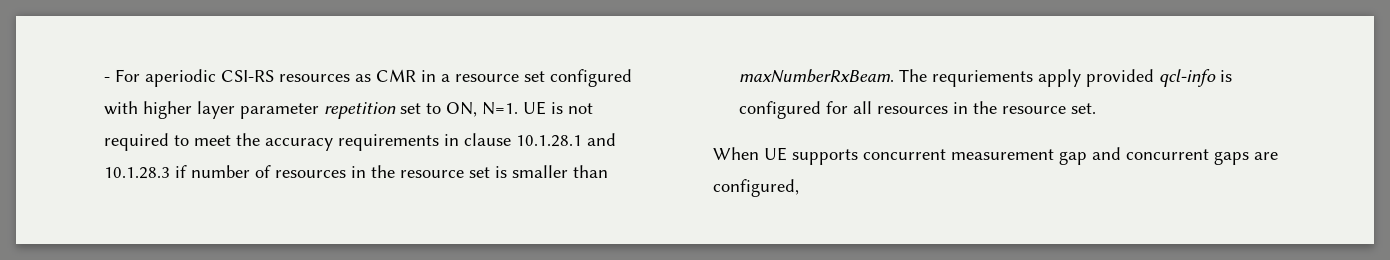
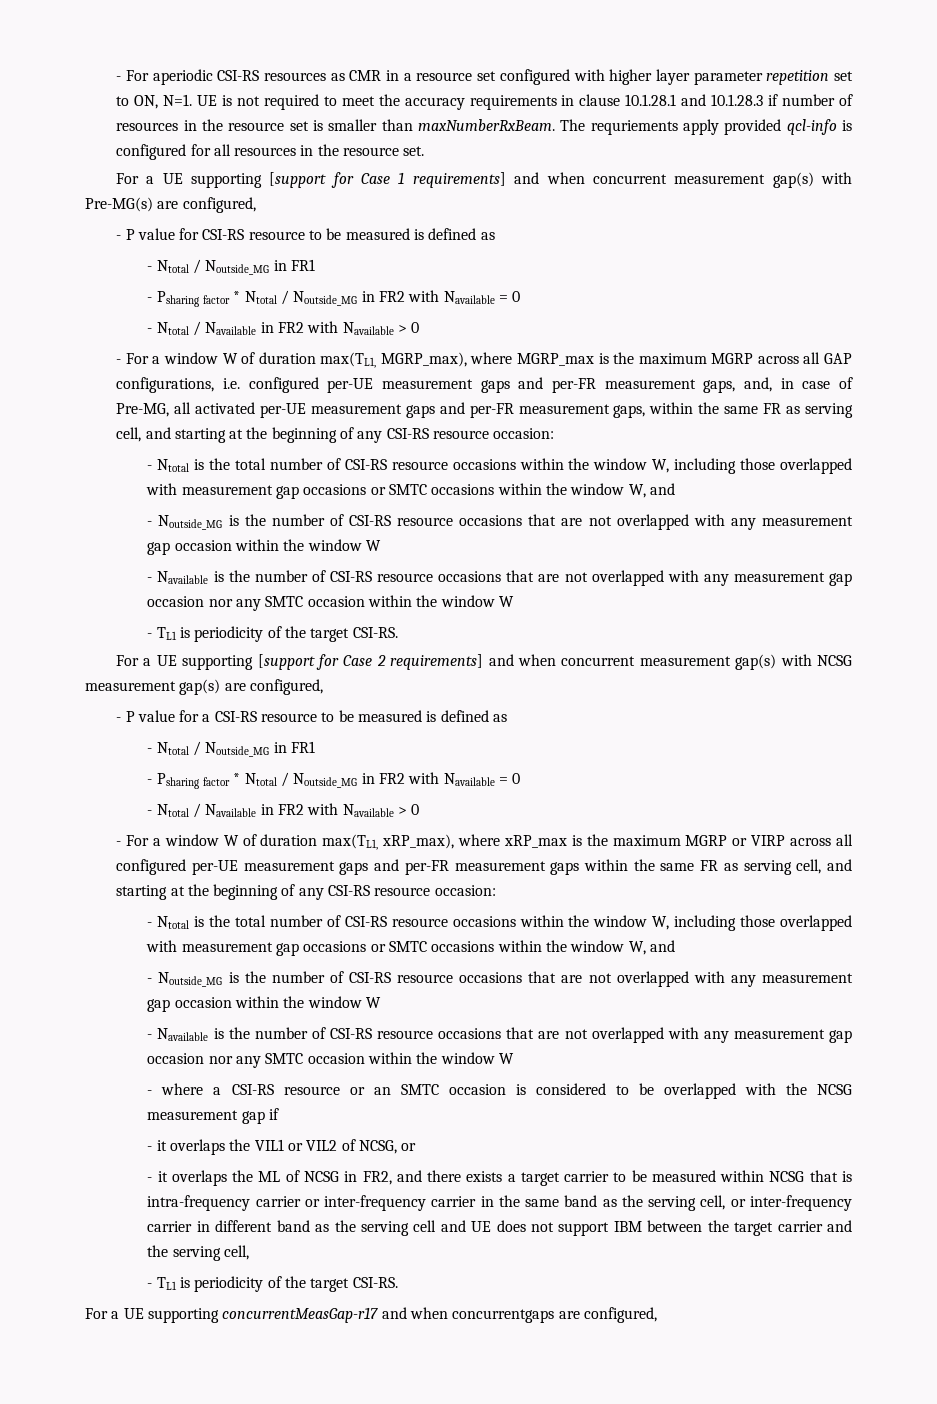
- When UE supports concurrent measurement gap and concurrent gaps are configured,
+ For a UE supporting [support for Case 1 requirements] and when concurrent measurement gap(s) with Pre-MG(s) are configured,
+ - P value for CSI-RS resource to be measured is defined as
+ - Ntotal / Noutside_MG in FR1
+ - Psharing factor * Ntotal / Noutside_MG in FR2 with Navailable = 0
+ - Ntotal / Navailable in FR2 with Navailable > 0
+ - For a window W of duration max(TL1, MGRP_max), where MGRP_max is the maximum MGRP across all GAP configurations, i.e. configured per-UE measurement gaps and per-FR measurement gaps, and, in case of Pre-MG, all activated per-UE measurement gaps and per-FR measurement gaps, within the same FR as serving cell, and starting at the beginning of any CSI-RS resource occasion:
+ - Ntotal is the total number of CSI-RS resource occasions within the window W, including those overlapped with measurement gap occasions or SMTC occasions within the window W, and
+ - Noutside_MG is the number of CSI-RS resource occasions that are not overlapped with any measurement gap occasion within the window W
+ - Navailable is the number of CSI-RS resource occasions that are not overlapped with any measurement gap occasion nor any SMTC occasion within the window W
+ - TL1 is periodicity of the target CSI-RS.
+ For a UE supporting [support for Case 2 requirements] and when concurrent measurement gap(s) with NCSG measurement gap(s) are configured,
+ - P value for a CSI-RS resource to be measured is defined as
+ - Ntotal / Noutside_MG in FR1
+ - Psharing factor * Ntotal / Noutside_MG in FR2 with Navailable = 0
+ - Ntotal / Navailable in FR2 with Navailable > 0
+ - For a window W of duration max(TL1, xRP_max), where xRP_max is the maximum MGRP or VIRP across all configured per-UE measurement gaps and per-FR measurement gaps within the same FR as serving cell, and starting at the beginning of any CSI-RS resource occasion:
+ - Ntotal is the total number of CSI-RS resource occasions within the window W, including those overlapped with measurement gap occasions or SMTC occasions within the window W, and
+ - Noutside_MG is the number of CSI-RS resource occasions that are not overlapped with any measurement gap occasion within the window W
+ - Navailable is the number of CSI-RS resource occasions that are not overlapped with any measurement gap occasion nor any SMTC occasion within the window W
+ - where a CSI-RS resource or an SMTC occasion is considered to be overlapped with the NCSG measurement gap if
+ - it overlaps the VIL1 or VIL2 of NCSG, or
+ - it overlaps the ML of NCSG in FR2, and there exists a target carrier to be measured within NCSG that is intra-frequency carrier or inter-frequency carrier in the same band as the serving cell, or inter-frequency carrier in different band as the serving cell and UE does not support IBM between the target carrier and the serving cell,
+ - TL1 is periodicity of the target CSI-RS.
+ For a UE supporting concurrentMeasGap-r17 and when concurrentgaps are configured,

